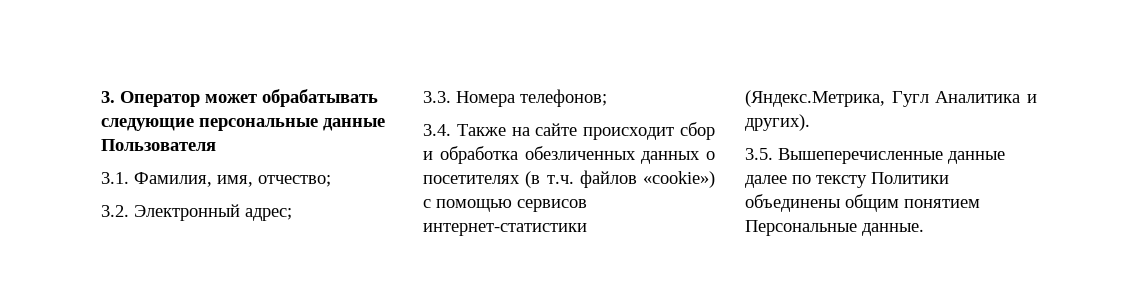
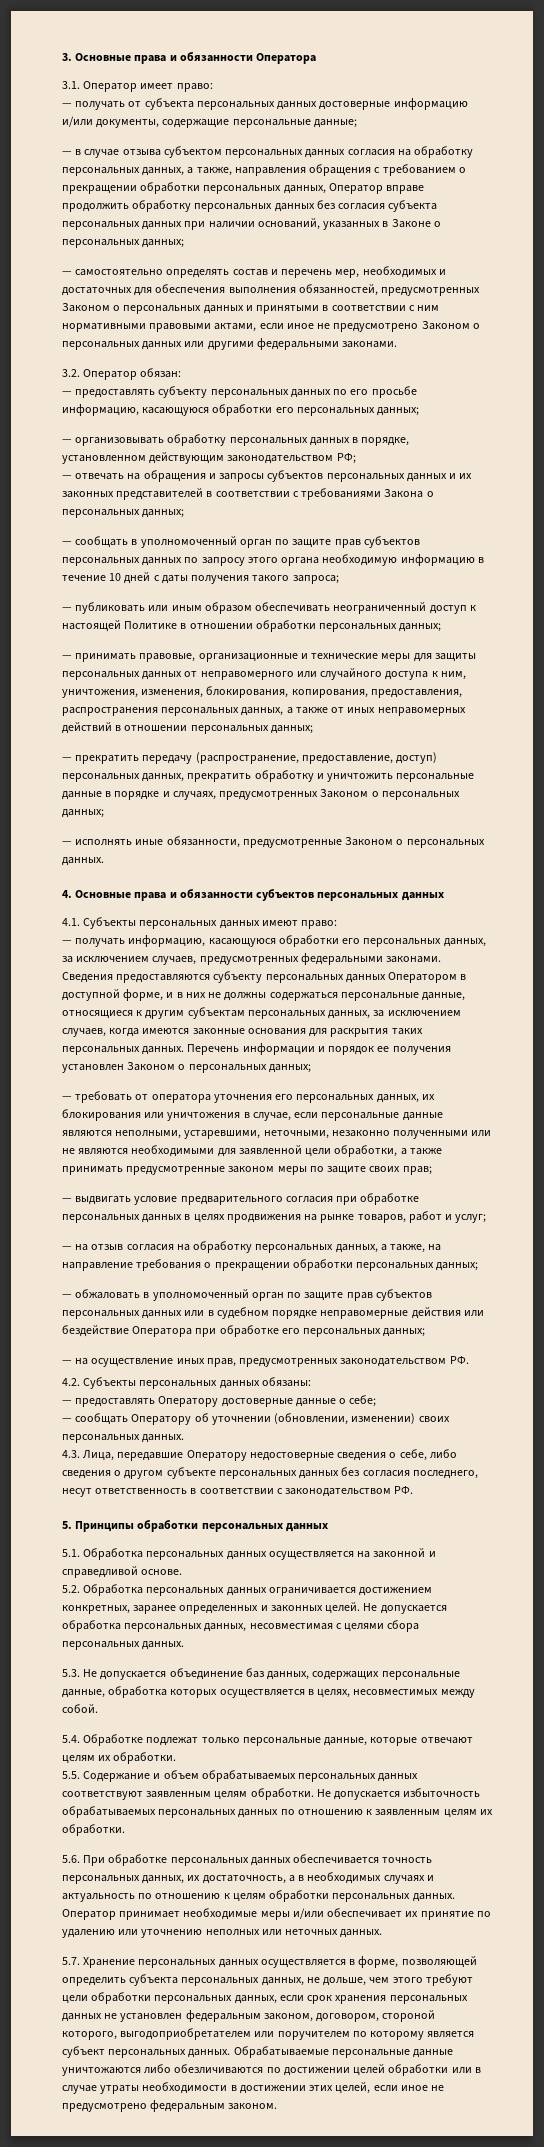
- 3. Оператор может обрабатывать следующие персональные данные Пользователя
- 3.1. Фамилия, имя, отчество;
- 3.2. Электронный адрес;
- 3.3. Номера телефонов;
- 3.4. Также на сайте происходит сбор и обработка обезличенных данных о посетителях (в т.ч. файлов «cookie») с помощью сервисов интернет-статистики (Яндекс.Метрика, Гугл Аналитика и других).
- 3.5. Вышеперечисленные данные далее по тексту Политики объединены общим понятием Персональные данные.
+ 3. Основные права и обязанности Оператора
+ 3.1. Оператор имеет право:
+ — получать от субъекта персональных данных достоверные информацию и/или документы, содержащие персональные данные;
+ — в случае отзыва субъектом персональных данных согласия на обработку персональных данных, а также, направления обращения с требованием о прекращении обработки персональных данных, Оператор вправе продолжить обработку персональных данных без согласия субъекта персональных данных при наличии оснований, указанных в Законе о персональных данных;
+ — самостоятельно определять состав и перечень мер, необходимых и достаточных для обеспечения выполнения обязанностей, предусмотренных Законом о персональных данных и принятыми в соответствии с ним нормативными правовыми актами, если иное не предусмотрено Законом о персональных данных или другими федеральными законами.
+ 3.2. Оператор обязан:
+ — предоставлять субъекту персональных данных по его просьбе информацию, касающуюся обработки его персональных данных;
+ — организовывать обработку персональных данных в порядке, установленном действующим законодательством РФ;
+ — отвечать на обращения и запросы субъектов персональных данных и их законных представителей в соответствии с требованиями Закона о персональных данных;
+ — сообщать в уполномоченный орган по защите прав субъектов персональных данных по запросу этого органа необходимую информацию в течение 10 дней с даты получения такого запроса;
+ — публиковать или иным образом обеспечивать неограниченный доступ к настоящей Политике в отношении обработки персональных данных;
+ — принимать правовые, организационные и технические меры для защиты персональных данных от неправомерного или случайного доступа к ним, уничтожения, изменения, блокирования, копирования, предоставления, распространения персональных данных, а также от иных неправомерных действий в отношении персональных данных;
+ — прекратить передачу (распространение, предоставление, доступ) персональных данных, прекратить обработку и уничтожить персональные данные в порядке и случаях, предусмотренных Законом о персональных данных;
+ — исполнять иные обязанности, предусмотренные Законом о персональных данных.
+ 4. Основные права и обязанности субъектов персональных данных
+ 4.1. Субъекты персональных данных имеют право:
+ — получать информацию, касающуюся обработки его персональных данных, за исключением случаев, предусмотренных федеральными законами. Сведения предоставляются субъекту персональных данных Оператором в доступной форме, и в них не должны содержаться персональные данные, относящиеся к другим субъектам персональных данных, за исключением случаев, когда имеются законные основания для раскрытия таких персональных данных. Перечень информации и порядок ее получения установлен Законом о персональных данных;
+ — требовать от оператора уточнения его персональных данных, их блокирования или уничтожения в случае, если персональные данные являются неполными, устаревшими, неточными, незаконно полученными или не являются необходимыми для заявленной цели обработки, а также принимать предусмотренные законом меры по защите своих прав;
+ — выдвигать условие предварительного согласия при обработке персональных данных в целях продвижения на рынке товаров, работ и услуг;
+ — на отзыв согласия на обработку персональных данных, а также, на направление требования о прекращении обработки персональных данных;
+ — обжаловать в уполномоченный орган по защите прав субъектов персональных данных или в судебном порядке неправомерные действия или бездействие Оператора при обработке его персональных данных;
+ — на осуществление иных прав, предусмотренных законодательством РФ.
+ 4.2. Субъекты персональных данных обязаны:
+ — предоставлять Оператору достоверные данные о себе;
+ — сообщать Оператору об уточнении (обновлении, изменении) своих персональных данных.
+ 4.3. Лица, передавшие Оператору недостоверные сведения о себе, либо сведения о другом субъекте персональных данных без согласия последнего, несут ответственность в соответствии с законодательством РФ.
+ 5. Принципы обработки персональных данных
+ 5.1. Обработка персональных данных осуществляется на законной и справедливой основе.
+ 5.2. Обработка персональных данных ограничивается достижением конкретных, заранее определенных и законных целей. Не допускается обработка персональных данных, несовместимая с целями сбора персональных данных.
+ 5.3. Не допускается объединение баз данных, содержащих персональные данные, обработка которых осуществляется в целях, несовместимых между собой.
+ 5.4. Обработке подлежат только персональные данные, которые отвечают целям их обработки.
+ 5.5. Содержание и объем обрабатываемых персональных данных соответствуют заявленным целям обработки. Не допускается избыточность обрабатываемых персональных данных по отношению к заявленным целям их обработки.
+ 5.6. При обработке персональных данных обеспечивается точность персональных данных, их достаточность, а в необходимых случаях и актуальность по отношению к целям обработки персональных данных. Оператор принимает необходимые меры и/или обеспечивает их принятие по удалению или уточнению неполных или неточных данных.
+ 5.7. Хранение персональных данных осуществляется в форме, позволяющей определить субъекта персональных данных, не дольше, чем этого требуют цели обработки персональных данных, если срок хранения персональных данных не установлен федеральным законом, договором, стороной которого, выгодоприобретателем или поручителем по которому является субъект персональных данных. Обрабатываемые персональные данные уничтожаются либо обезличиваются по достижении целей обработки или в случае утраты необходимости в достижении этих целей, если иное не предусмотрено федеральным законом.

